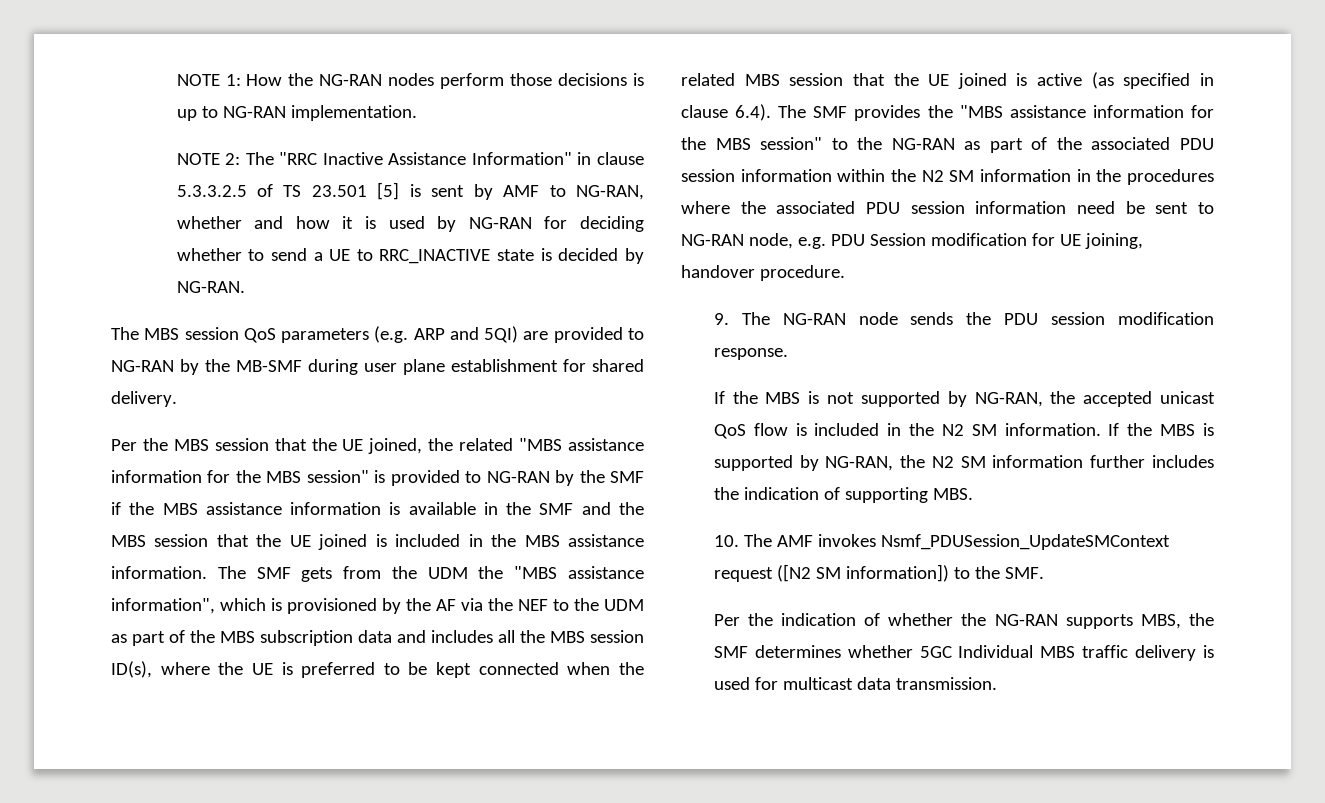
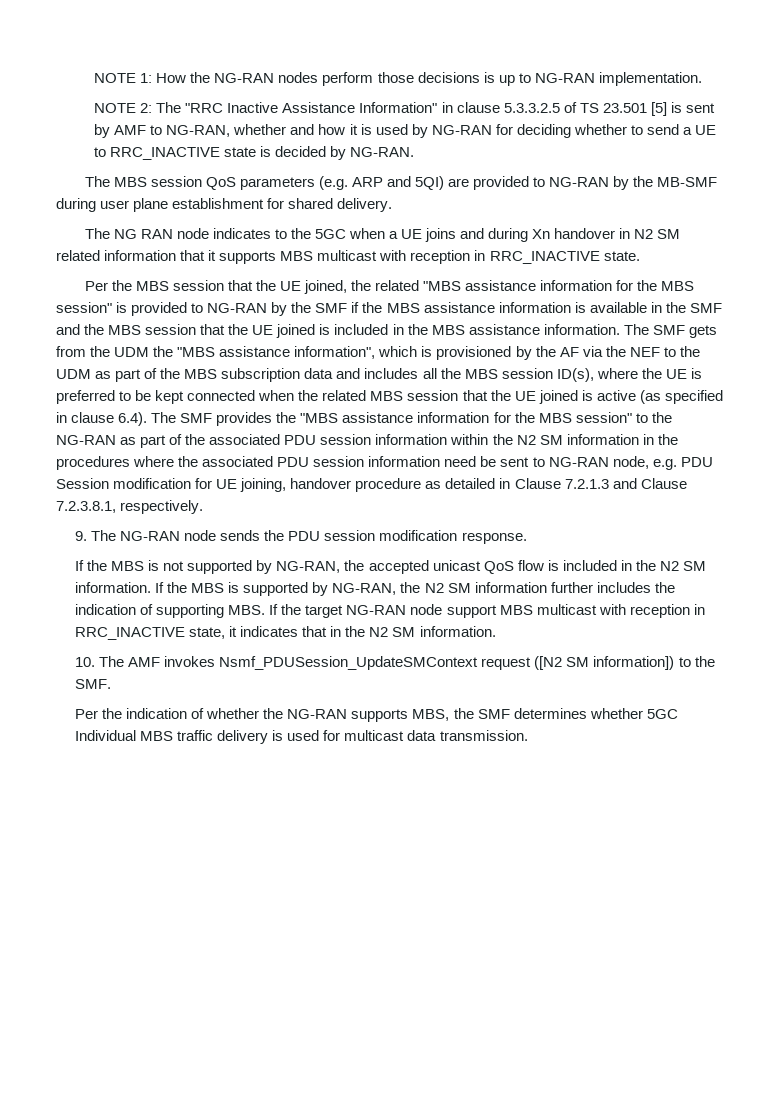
+ The NG RAN node indicates to the 5GC when a UE joins and during Xn handover in N2 SM related information that it supports MBS multicast with reception in RRC_INACTIVE state.
- The SMF gets from the UDM the "MBS assistance information", which is provisioned by the AF via the NEF to the UDM as part of the MBS subscription data and includes all the MBS session ID(s), where the UE is preferred to be kept connected when the related MBS session that the UE joined is active (as specified in clause 6.4). The SMF provides the "MBS assistance information for the MBS session" to the NG-RAN as part of the associated PDU session information within the N2 SM information in the procedures where the associated PDU session information need be sent to NG-RAN node, e.g. PDU Session modification for UE joining, handover procedure.
+ The SMF gets from the UDM the "MBS assistance information", which is provisioned by the AF via the NEF to the UDM as part of the MBS subscription data and includes all the MBS session ID(s), where the UE is preferred to be kept connected when the related MBS session that the UE joined is active (as specified in clause 6.4). The SMF provides the "MBS assistance information for the MBS session" to the NG-RAN as part of the associated PDU session information within the N2 SM information in the procedures where the associated PDU session information need be sent to NG-RAN node, e.g. PDU Session modification for UE joining, handover procedure as detailed in Clause 7.2.1.3 and Clause 7.2.3.8.1, respectively.
- If the MBS is supported by NG-RAN, the N2 SM information further includes the indication of supporting MBS.
+ If the MBS is supported by NG-RAN, the N2 SM information further includes the indication of supporting MBS. If the target NG-RAN node support MBS multicast with reception in RRC_INACTIVE state, it indicates that in the N2 SM information.

